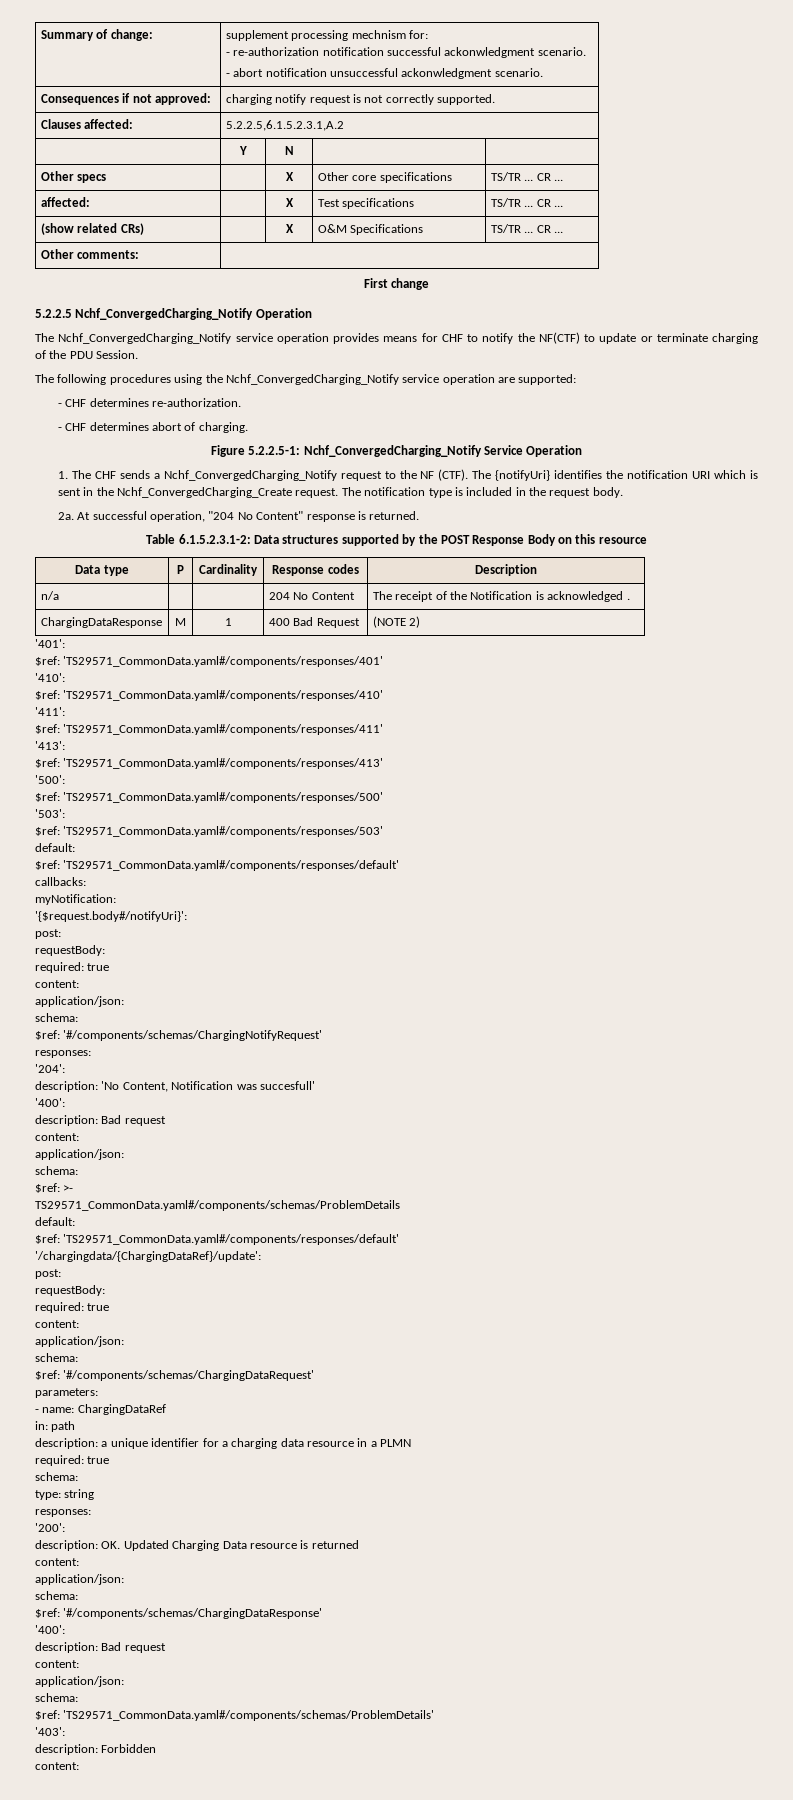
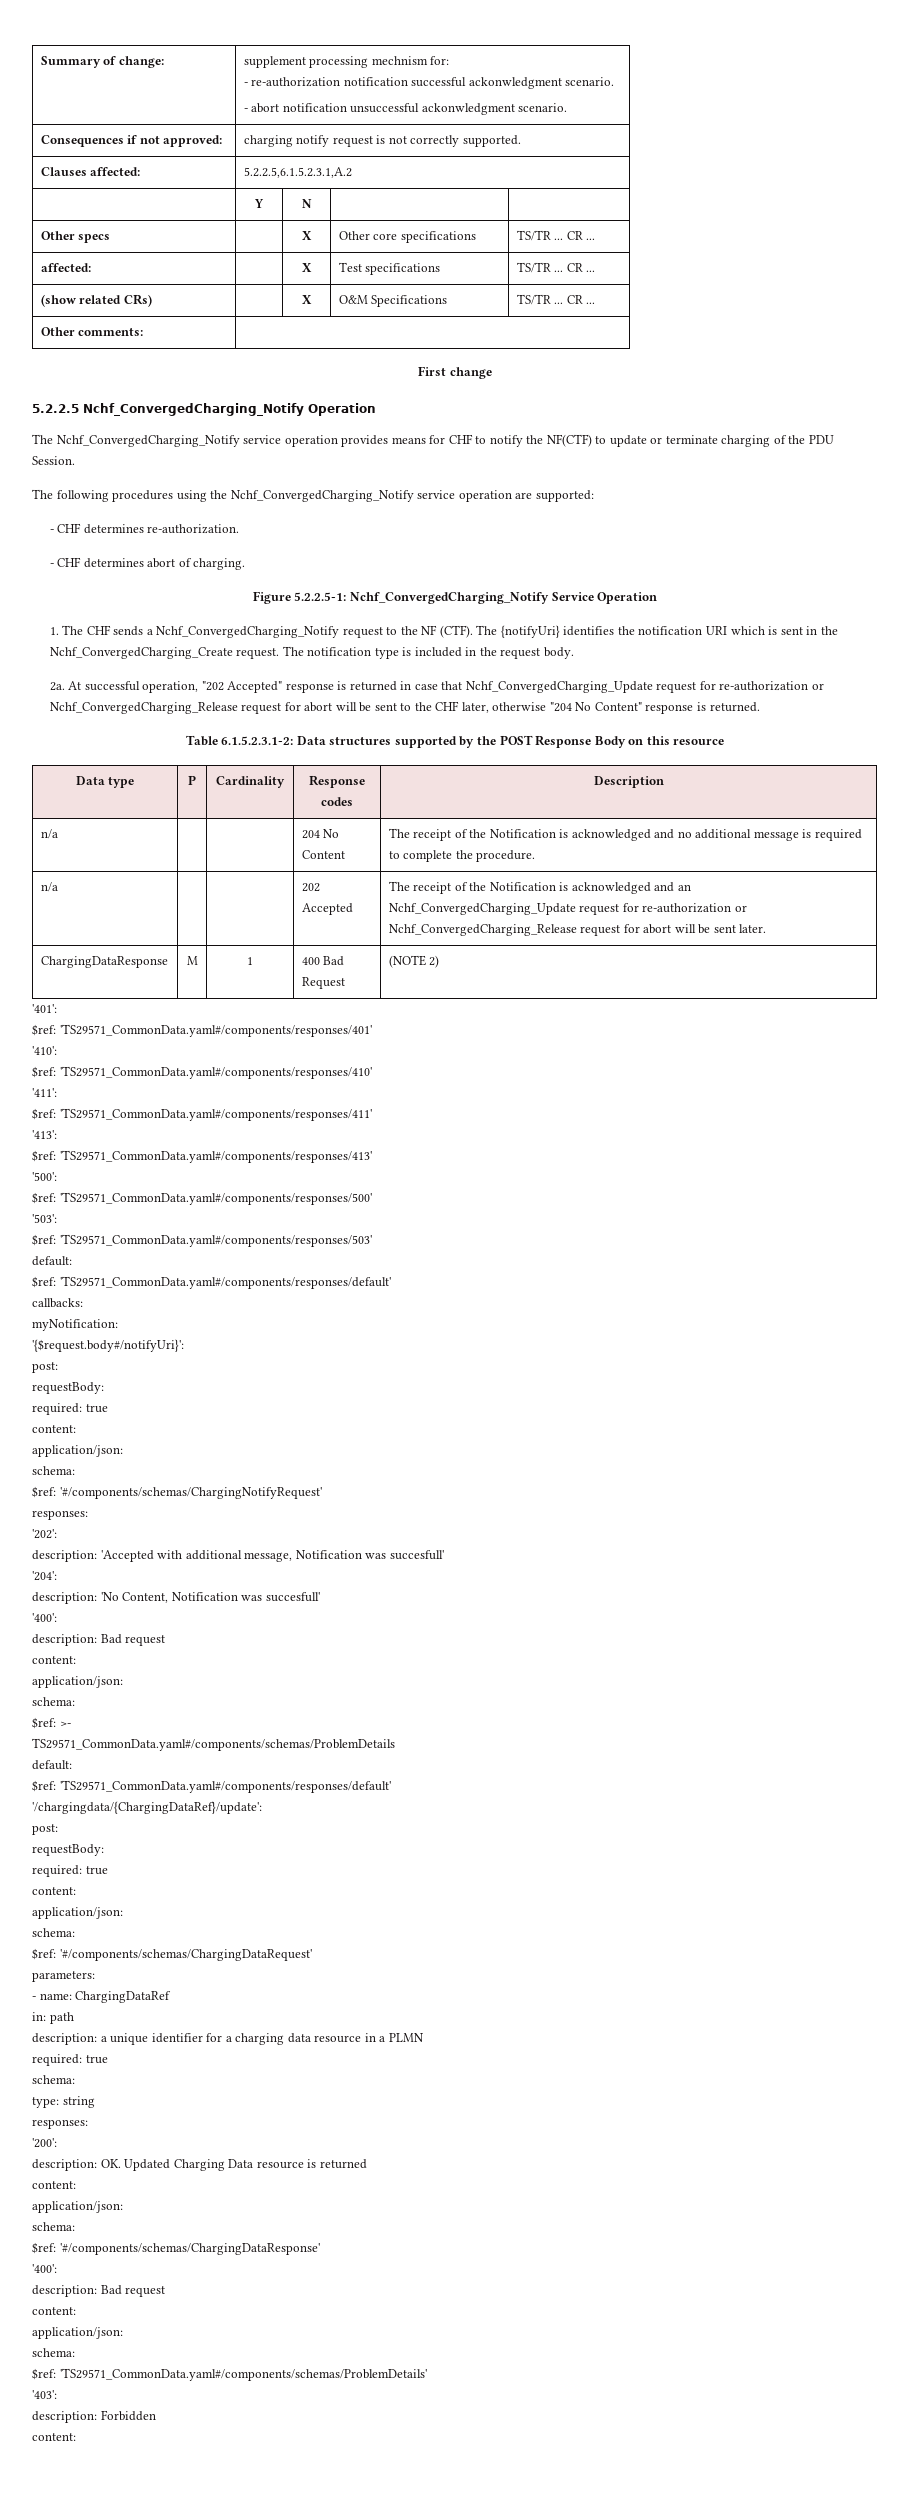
- At successful operation, "204 No Content" response is returned.
+ At successful operation, "202 Accepted" response is returned in case that Nchf_ConvergedCharging_Update request for re-authorization or Nchf_ConvergedCharging_Release request for abort will be sent to the CHF later, otherwise "204 No Content" response is returned.
- n/a | | | 204 No Content | The receipt of the Notification is acknowledged .
+ n/a | | | 204 No Content | The receipt of the Notification is acknowledged and no additional message is required to complete the procedure.
+ n/a | | | 202 Accepted | The receipt of the Notification is acknowledged and an Nchf_ConvergedCharging_Update request for re-authorization or Nchf_ConvergedCharging_Release request for abort will be sent later.
+ '202':
+ description: 'Accepted with additional message, Notification was succesfull'

